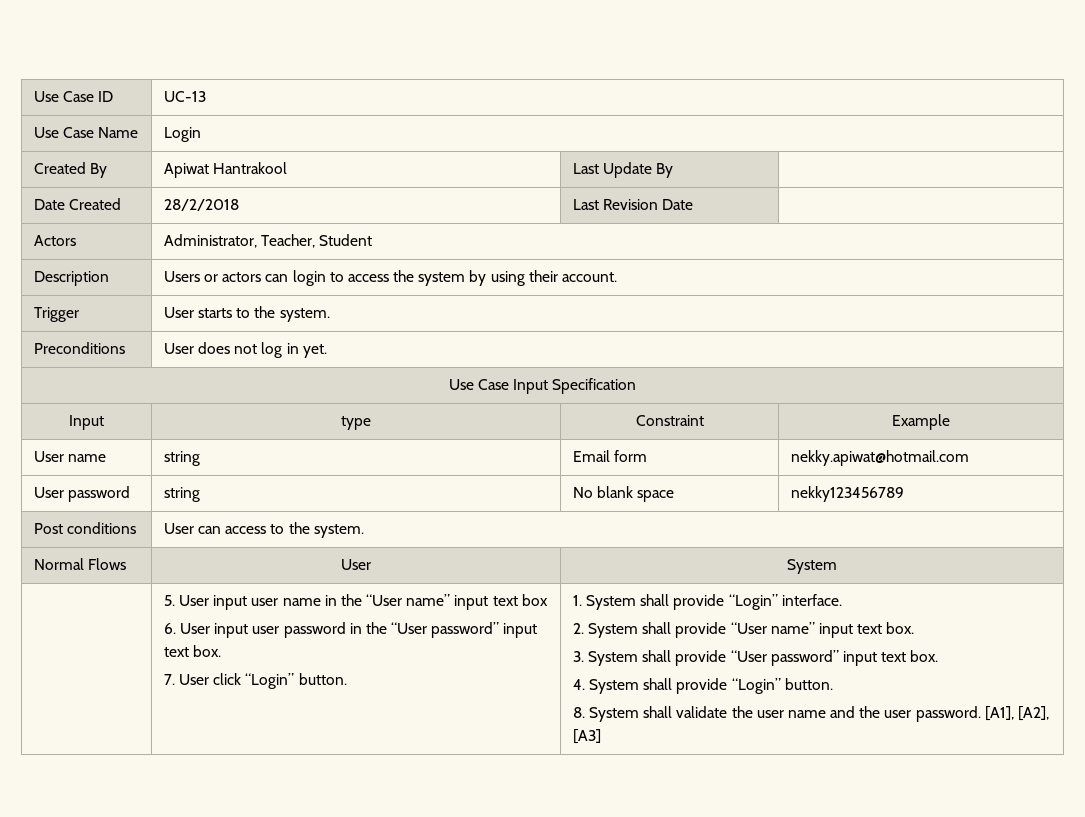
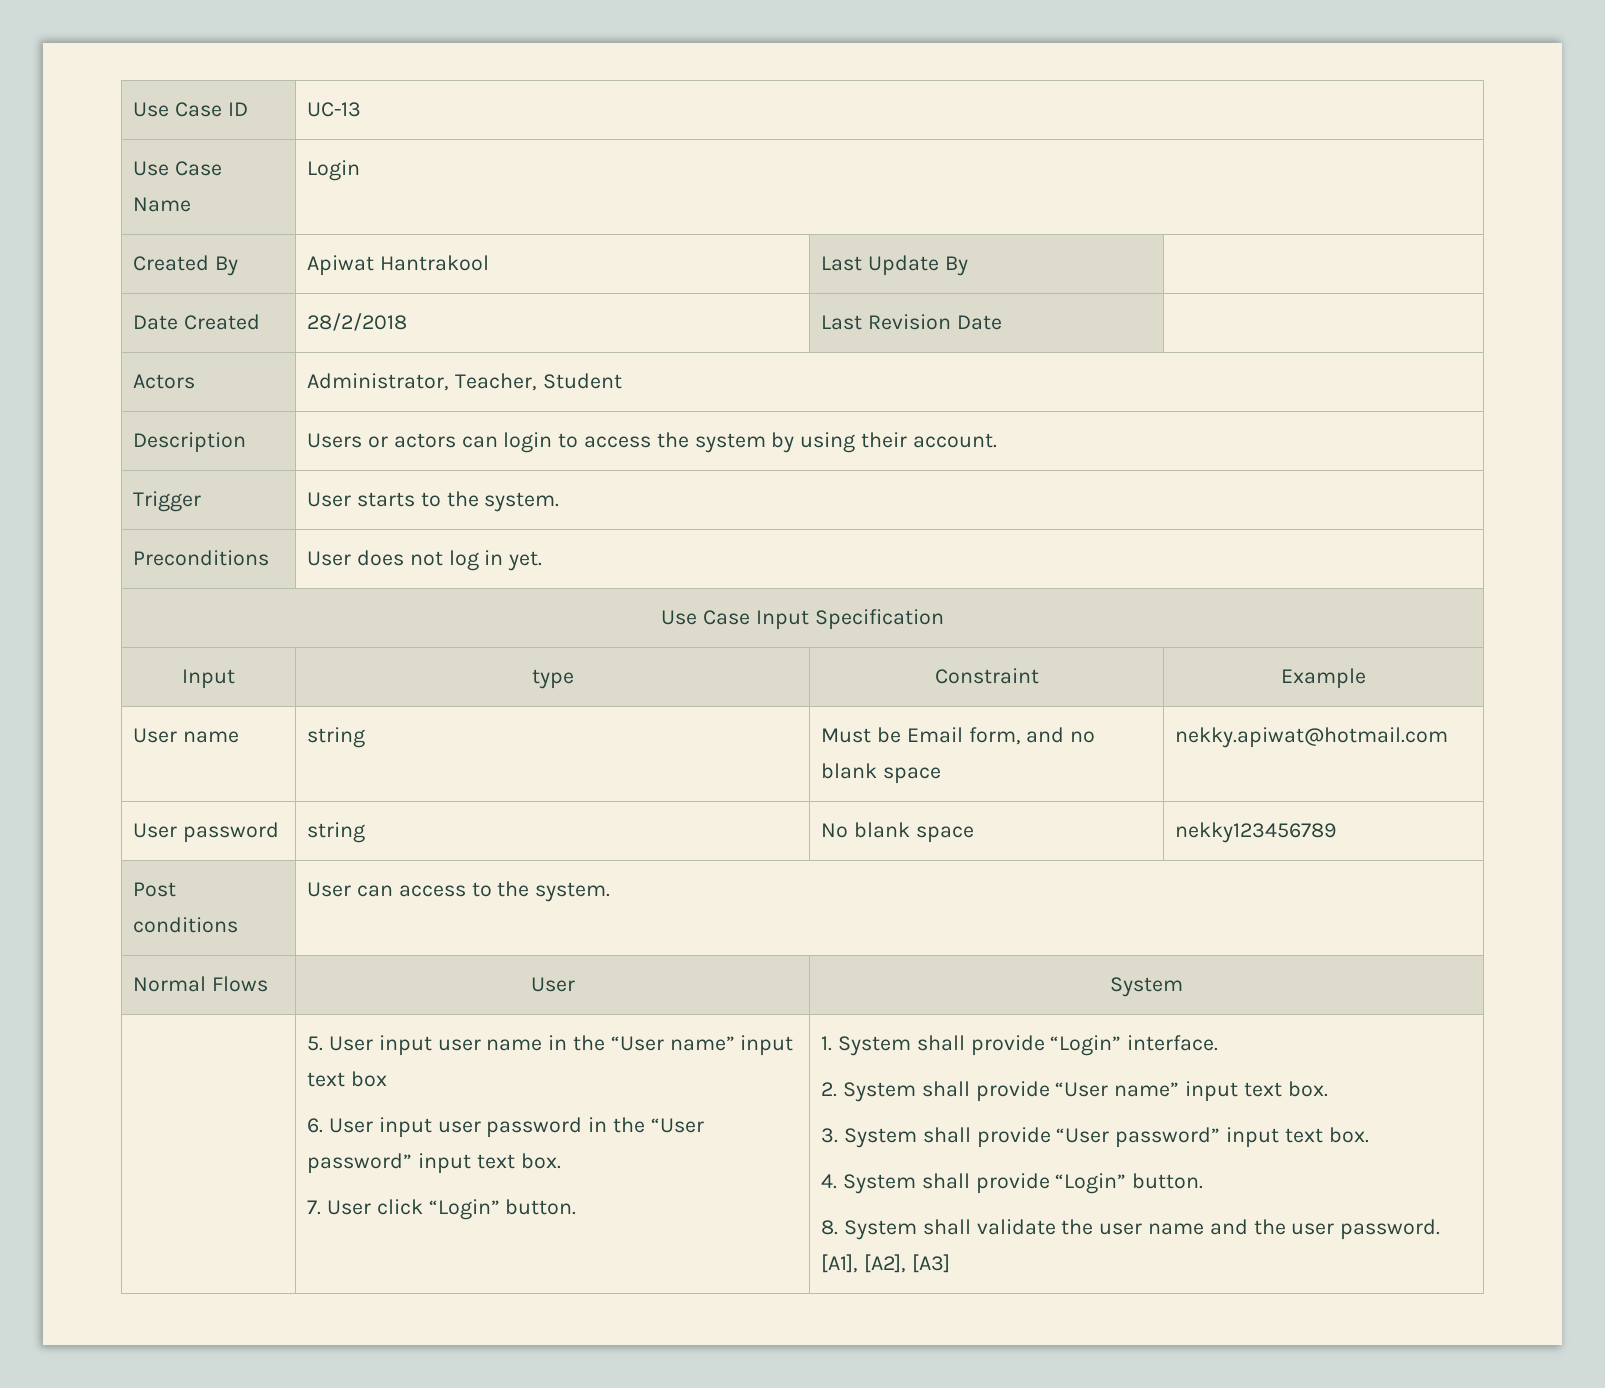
- User name | string | Email form | nekky.apiwat@hotmail.com
+ User name | string | Must be Email form, and no blank space | nekky.apiwat@hotmail.com

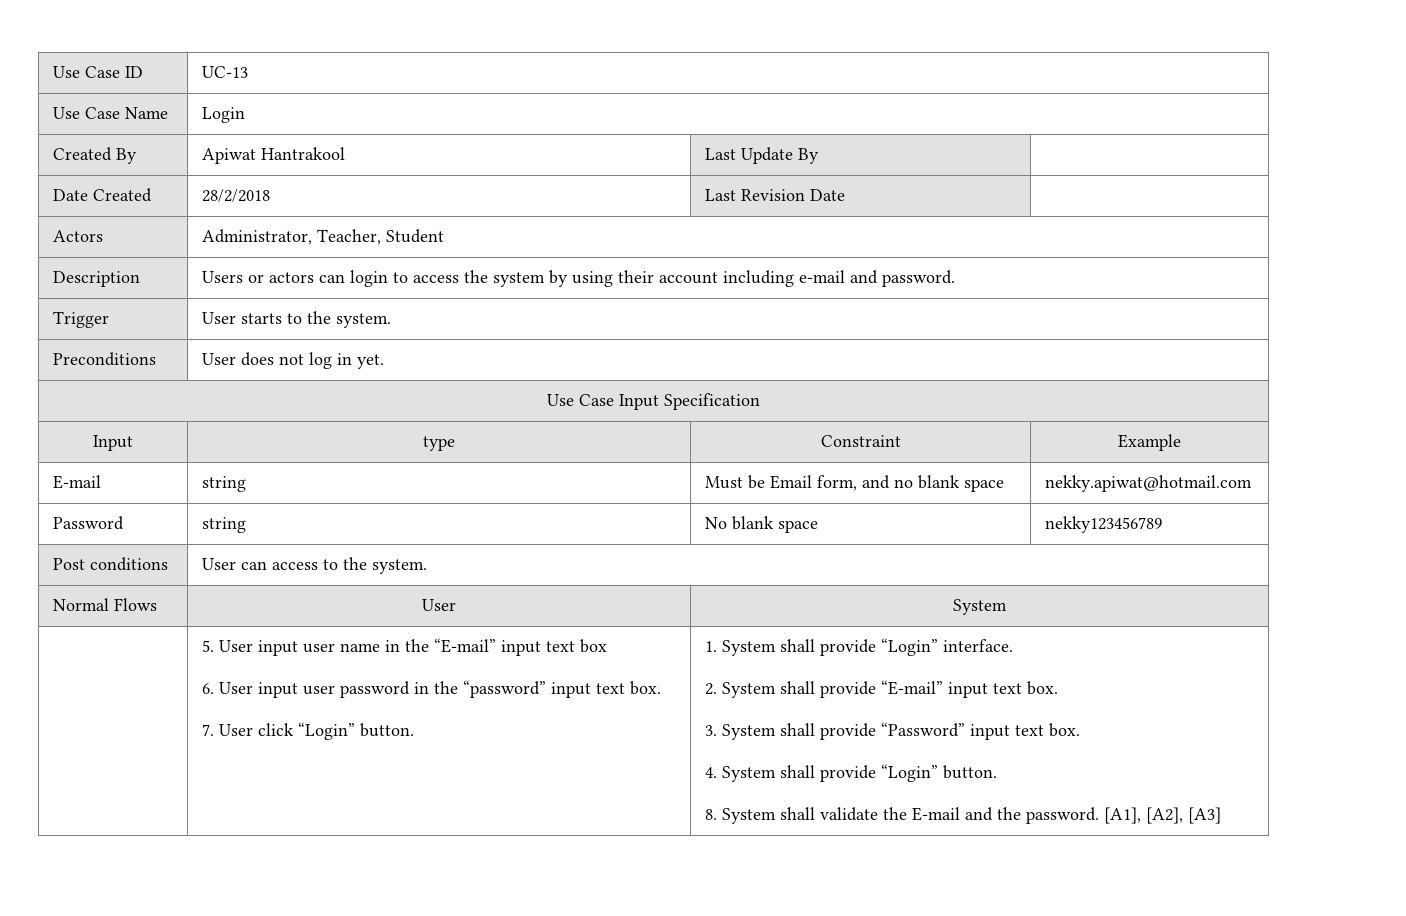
- Description | Users or actors can login to access the system by using their account.
+ Description | Users or actors can login to access the system by using their account including e-mail and password.
- User name | string | Must be Email form, and no blank space | nekky.apiwat@hotmail.com
+ E-mail | string | Must be Email form, and no blank space | nekky.apiwat@hotmail.com
- User password | string | No blank space | nekky123456789
+ Password | string | No blank space | nekky123456789
- 5. User input user name in the “User name” input text box
+ 5. User input user name in the “E-mail” input text box
- 6. User input user password in the “User password” input text box.
+ 6. User input user password in the “password” input text box.
- 2. System shall provide “User name” input text box.
+ 2. System shall provide “E-mail” input text box.
- 3. System shall provide “User password” input text box.
+ 3. System shall provide “Password” input text box.
- 8. System shall validate the user name and the user password.
+ 8. System shall validate the E-mail and the password.

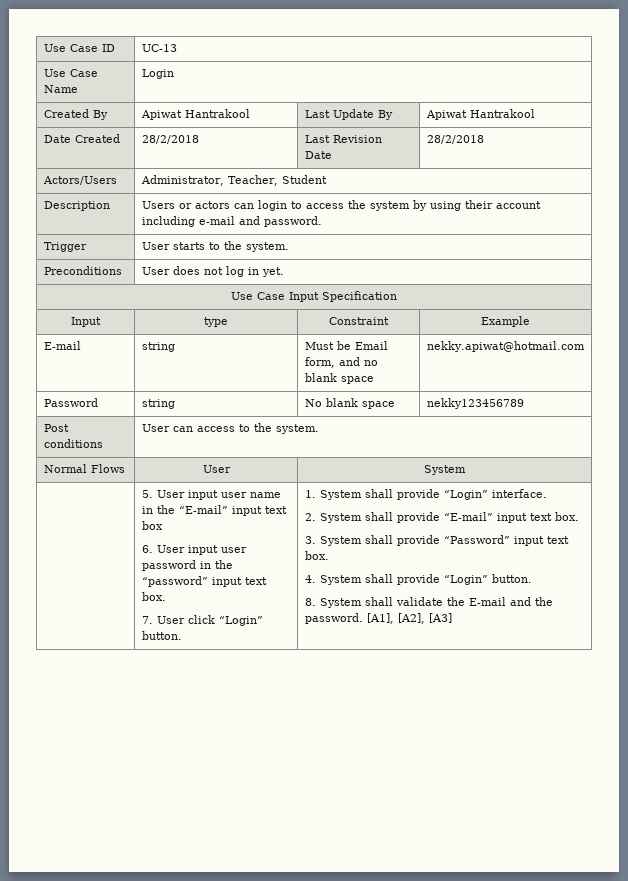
- Created By | Apiwat Hantrakool | Last Update By |
+ Created By | Apiwat Hantrakool | Last Update By | Apiwat Hantrakool
- Date Created | 28/2/2018 | Last Revision Date |
- Actors | Administrator, Teacher, Student
+ Date Created | 28/2/2018 | Last Revision Date | 28/2/2018
+ Actors/Users | Administrator, Teacher, Student

